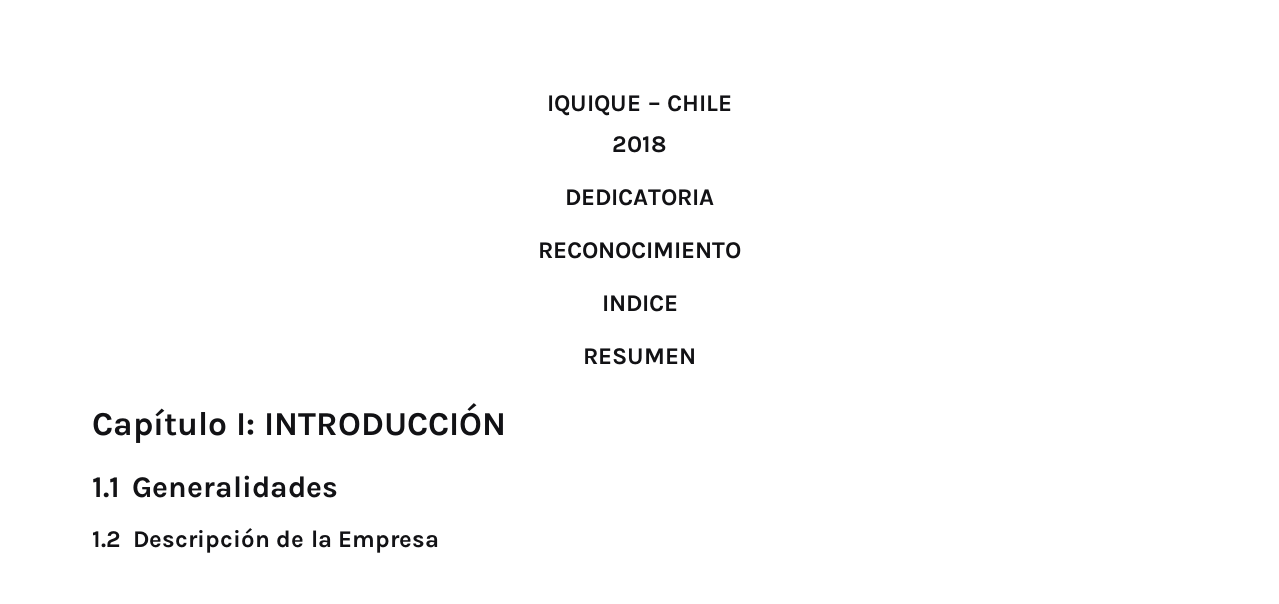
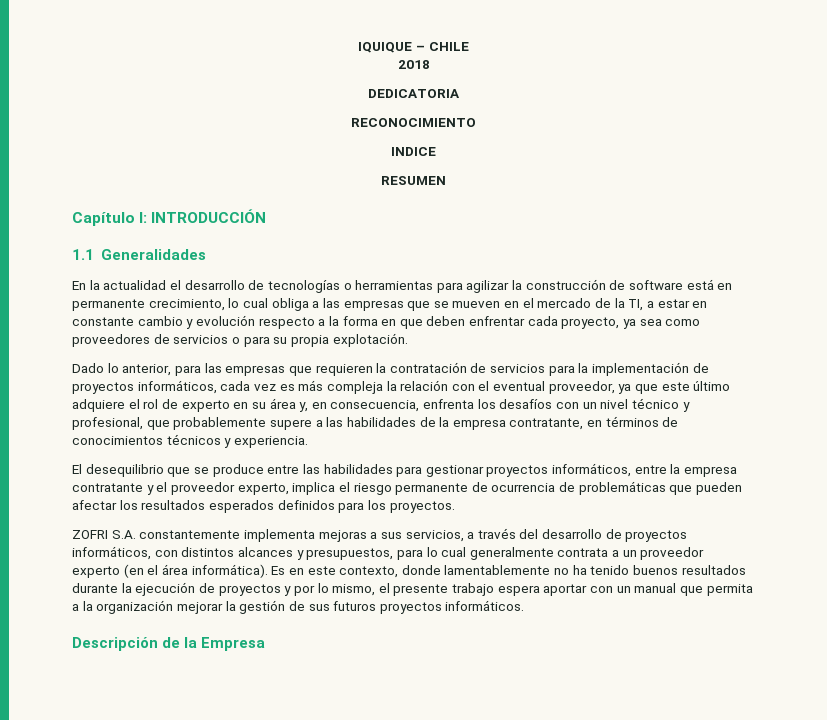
- 1.2 Descripción de la Empresa
+ En la actualidad el desarrollo de tecnologías o herramientas para agilizar la construcción de software está en permanente crecimiento, lo cual obliga a las empresas que se mueven en el mercado de la TI, a estar en constante cambio y evolución respecto a la forma en que deben enfrentar cada proyecto, ya sea como proveedores de servicios o para su propia explotación.
+ Dado lo anterior, para las empresas que requieren la contratación de servicios para la implementación de proyectos informáticos, cada vez es más compleja la relación con el eventual proveedor, ya que este último adquiere el rol de experto en su área y, en consecuencia, enfrenta los desafíos con un nivel técnico y profesional, que probablemente supere a las habilidades de la empresa contratante, en términos de conocimientos técnicos y experiencia.
+ El desequilibrio que se produce entre las habilidades para gestionar proyectos informáticos, entre la empresa contratante y el proveedor experto, implica el riesgo permanente de ocurrencia de problemáticas que pueden afectar los resultados esperados definidos para los proyectos.
+ ZOFRI S.A. constantemente implementa mejoras a sus servicios, a través del desarrollo de proyectos informáticos, con distintos alcances y presupuestos, para lo cual generalmente contrata a un proveedor experto (en el área informática). Es en este contexto, donde lamentablemente no ha tenido buenos resultados durante la ejecución de proyectos y por lo mismo, el presente trabajo espera aportar con un manual que permita a la organización mejorar la gestión de sus futuros proyectos informáticos.
+ Descripción de la Empresa

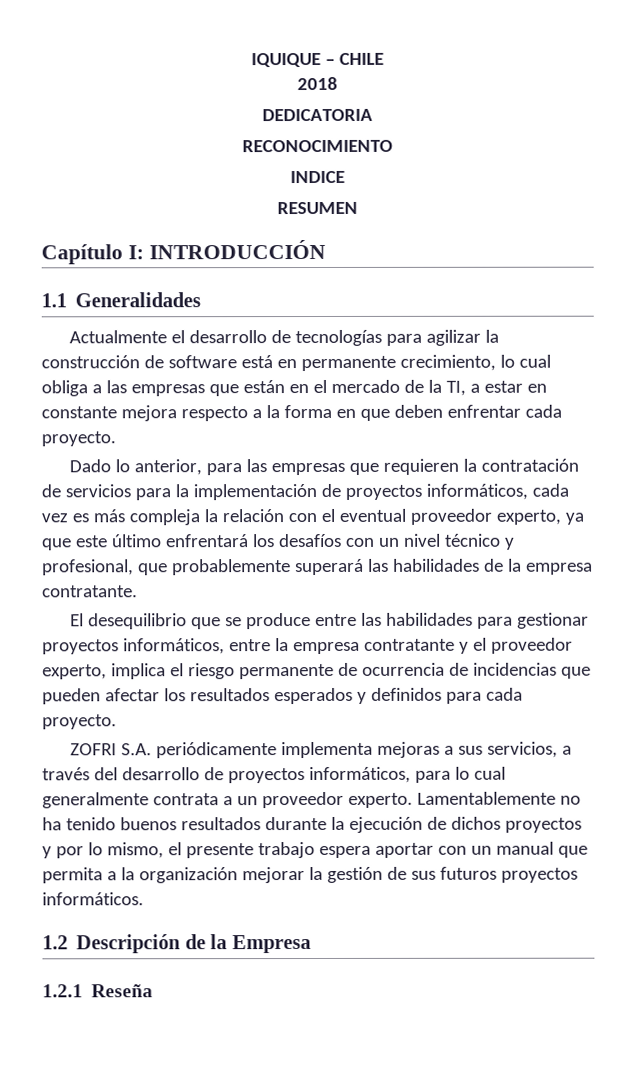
- En la actualidad el desarrollo de tecnologías o herramientas para agilizar la construcción de software está en permanente crecimiento, lo cual obliga a las empresas que se mueven en el mercado de la TI, a estar en constante cambio y evolución respecto a la forma en que deben enfrentar cada proyecto, ya sea como proveedores de servicios o para su propia explotación.
+ Actualmente el desarrollo de tecnologías para agilizar la construcción de software está en permanente crecimiento, lo cual obliga a las empresas que están en el mercado de la TI, a estar en constante mejora respecto a la forma en que deben enfrentar cada proyecto.
- Dado lo anterior, para las empresas que requieren la contratación de servicios para la implementación de proyectos informáticos, cada vez es más compleja la relación con el eventual proveedor, ya que este último adquiere el rol de experto en su área y, en consecuencia, enfrenta los desafíos con un nivel técnico y profesional, que probablemente supere a las habilidades de la empresa contratante, en términos de conocimientos técnicos y experiencia.
+ Dado lo anterior, para las empresas que requieren la contratación de servicios para la implementación de proyectos informáticos, cada vez es más compleja la relación con el eventual proveedor experto, ya que este último enfrentará los desafíos con un nivel técnico y profesional, que probablemente superará las habilidades de la empresa contratante.
- El desequilibrio que se produce entre las habilidades para gestionar proyectos informáticos, entre la empresa contratante y el proveedor experto, implica el riesgo permanente de ocurrencia de problemáticas que pueden afectar los resultados esperados definidos para los proyectos.
+ El desequilibrio que se produce entre las habilidades para gestionar proyectos informáticos, entre la empresa contratante y el proveedor experto, implica el riesgo permanente de ocurrencia de incidencias que pueden afectar los resultados esperados y definidos para cada proyecto.
- ZOFRI S.A. constantemente implementa mejoras a sus servicios, a través del desarrollo de proyectos informáticos, con distintos alcances y presupuestos, para lo cual generalmente contrata a un proveedor experto (en el área informática). Es en este contexto, donde lamentablemente no ha tenido buenos resultados durante la ejecución de proyectos y por lo mismo, el presente trabajo espera aportar con un manual que permita a la organización mejorar la gestión de sus futuros proyectos informáticos.
+ ZOFRI S.A. periódicamente implementa mejoras a sus servicios, a través del desarrollo de proyectos informáticos, para lo cual generalmente contrata a un proveedor experto. Lamentablemente no ha tenido buenos resultados durante la ejecución de dichos proyectos y por lo mismo, el presente trabajo espera aportar con un manual que permita a la organización mejorar la gestión de sus futuros proyectos informáticos.
- Descripción de la Empresa
+ 1.2 Descripción de la Empresa
+ 1.2.1 Reseña

